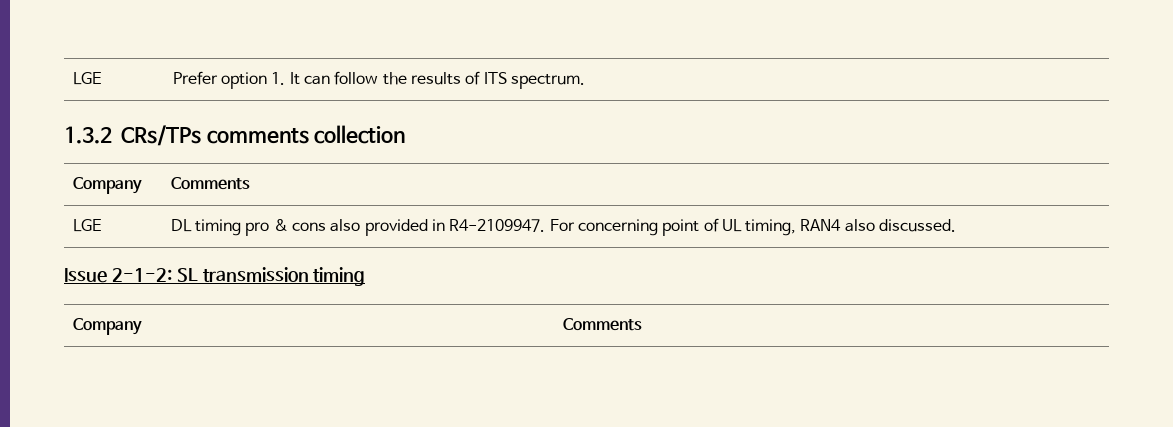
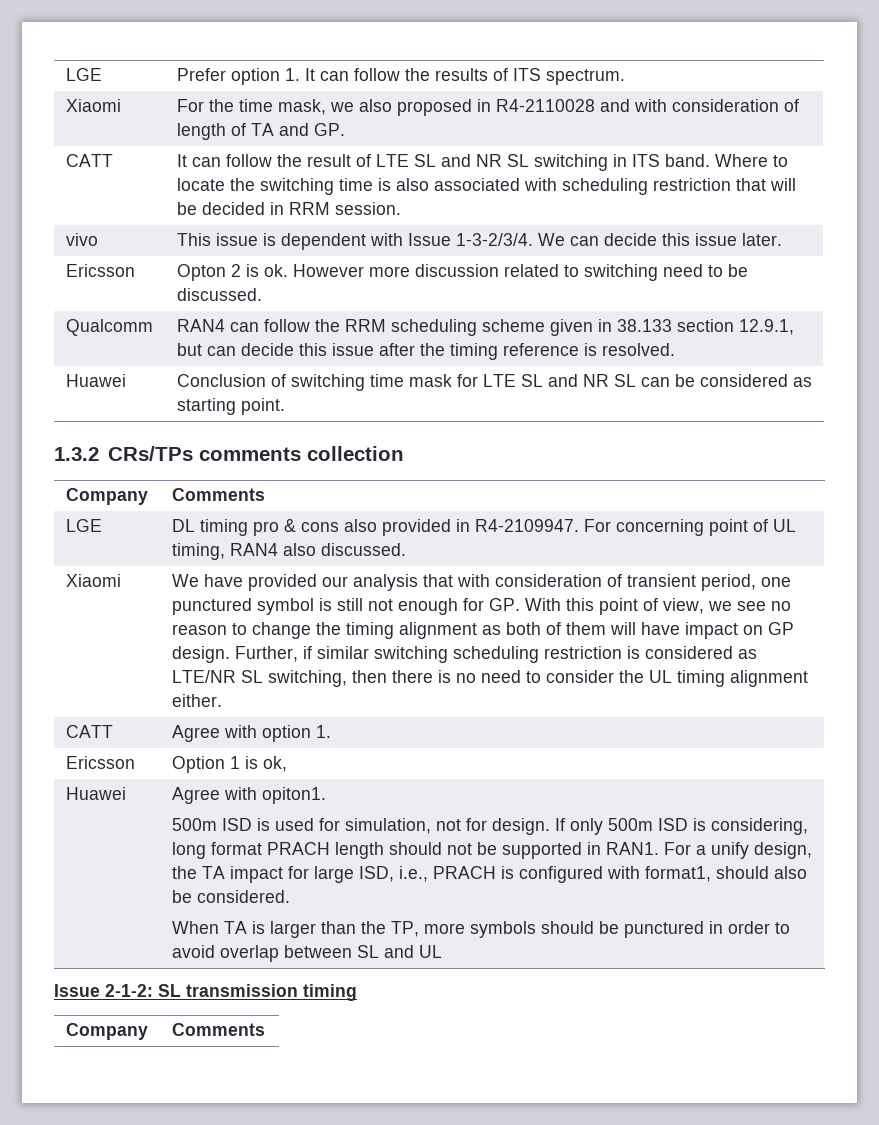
+ Xiaomi | For the time mask, we also proposed in R4-2110028 and with consideration of length of TA and GP.
+ CATT | It can follow the result of LTE SL and NR SL switching in ITS band. Where to locate the switching time is also associated with scheduling restriction that will be decided in RRM session.
+ vivo | This issue is dependent with Issue 1-3-2/3/4. We can decide this issue later.
+ Ericsson | Opton 2 is ok. However more discussion related to switching need to be discussed.
+ Qualcomm | RAN4 can follow the RRM scheduling scheme given in 38.133 section 12.9.1, but can decide this issue after the timing reference is resolved.
+ Huawei | Conclusion of switching time mask for LTE SL and NR SL can be considered as starting point.
+ Xiaomi | We have provided our analysis that with consideration of transient period, one punctured symbol is still not enough for GP. With this point of view, we see no reason to change the timing alignment as both of them will have impact on GP design. Further, if similar switching scheduling restriction is considered as LTE/NR SL switching, then there is no need to consider the UL timing alignment either.
+ CATT | Agree with option 1.
+ Ericsson | Option 1 is ok,
+ Huawei | Agree with opiton1.
+ 500m ISD is used for simulation, not for design. If only 500m ISD is considering, long format PRACH length should not be supported in RAN1. For a unify design, the TA impact for large ISD, i.e., PRACH is configured with format1, should also be considered.
+ When TA is larger than the TP, more symbols should be punctured in order to avoid overlap between SL and UL

